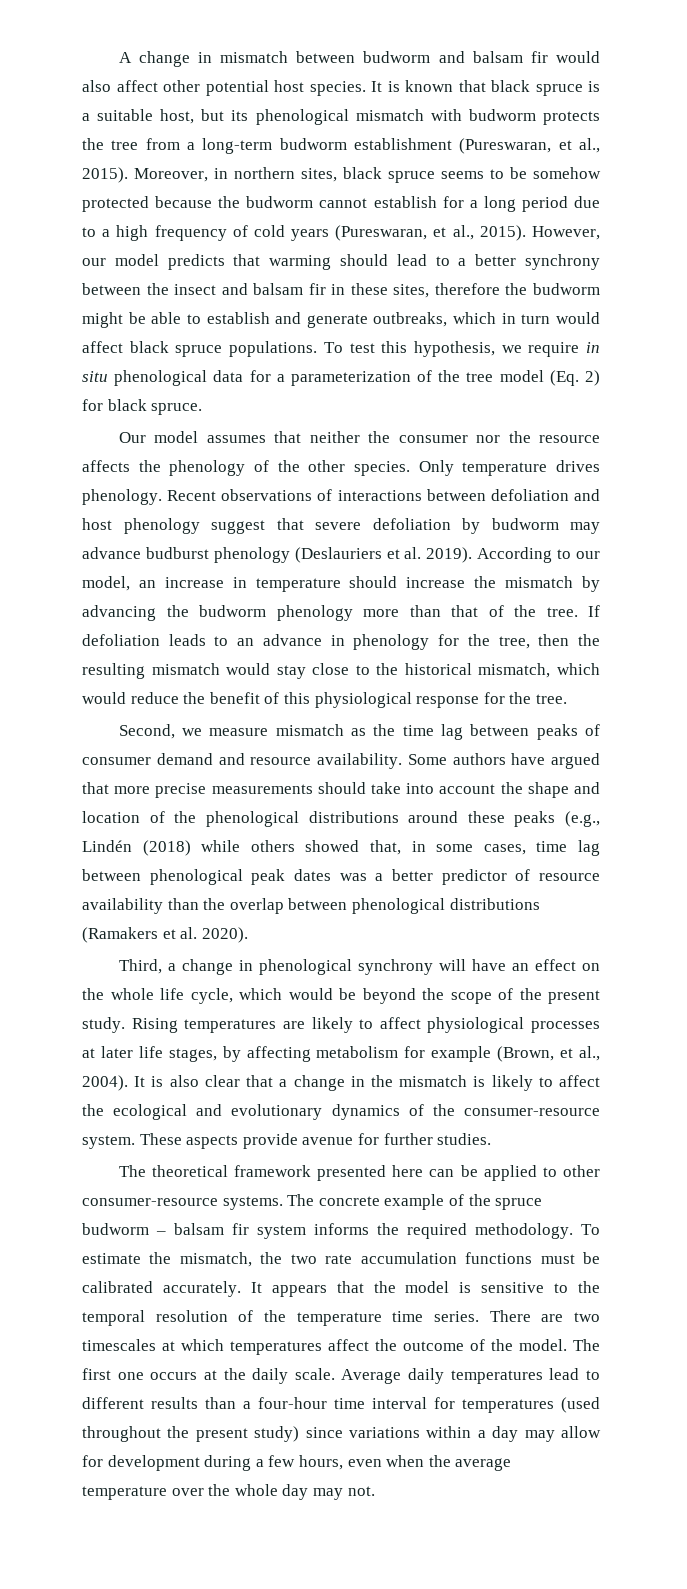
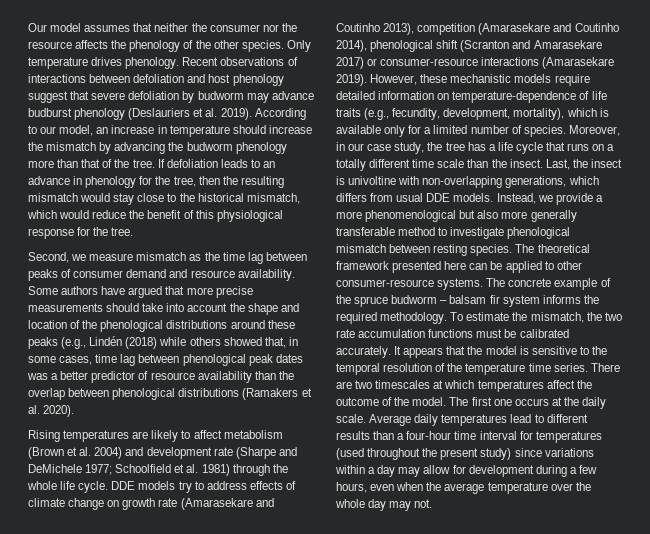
- A change in mismatch between budworm and balsam fir would also affect other potential host species. It is known that black spruce is a suitable host, but its phenological mismatch with budworm protects the tree from a long-term budworm establishment (Pureswaran, et al., 2015). Moreover, in northern sites, black spruce seems to be somehow protected because the budworm cannot establish for a long period due to a high frequency of cold years (Pureswaran, et al., 2015). However, our model predicts that warming should lead to a better synchrony between the insect and balsam fir in these sites, therefore the budworm might be able to establish and generate outbreaks, which in turn would affect black spruce populations. To test this hypothesis, we require in situ phenological data for a parameterization of the tree model (Eq. 2) for black spruce.
- Third, a change in phenological synchrony will have an effect on the whole life cycle, which would be beyond the scope of the present study. Rising temperatures are likely to affect physiological processes at later life stages, by affecting metabolism for example (Brown, et al., 2004). It is also clear that a change in the mismatch is likely to affect the ecological and evolutionary dynamics of the consumer-resource system. These aspects provide avenue for further studies.
- The theoretical framework presented here can be applied to other consumer-resource systems.
+ Rising temperatures are likely to affect metabolism (Brown et al. 2004) and development rate (Sharpe and DeMichele 1977; Schoolfield et al. 1981) through the whole life cycle. DDE models try to address effects of climate change on growth rate (Amarasekare and Coutinho 2013), competition (Amarasekare and Coutinho 2014), phenological shift (Scranton and Amarasekare 2017) or consumer-resource interactions (Amarasekare 2019). However, these mechanistic models require detailed information on temperature-dependence of life traits (e.g., fecundity, development, mortality), which is available only for a limited number of species. Moreover, in our case study, the tree has a life cycle that runs on a totally different time scale than the insect. Last, the insect is univoltine with non-overlapping generations, which differs from usual DDE models. Instead, we provide a more phenomenological but also more generally transferable method to investigate phenological mismatch between resting species. The theoretical framework presented here can be applied to other consumer-resource systems.

